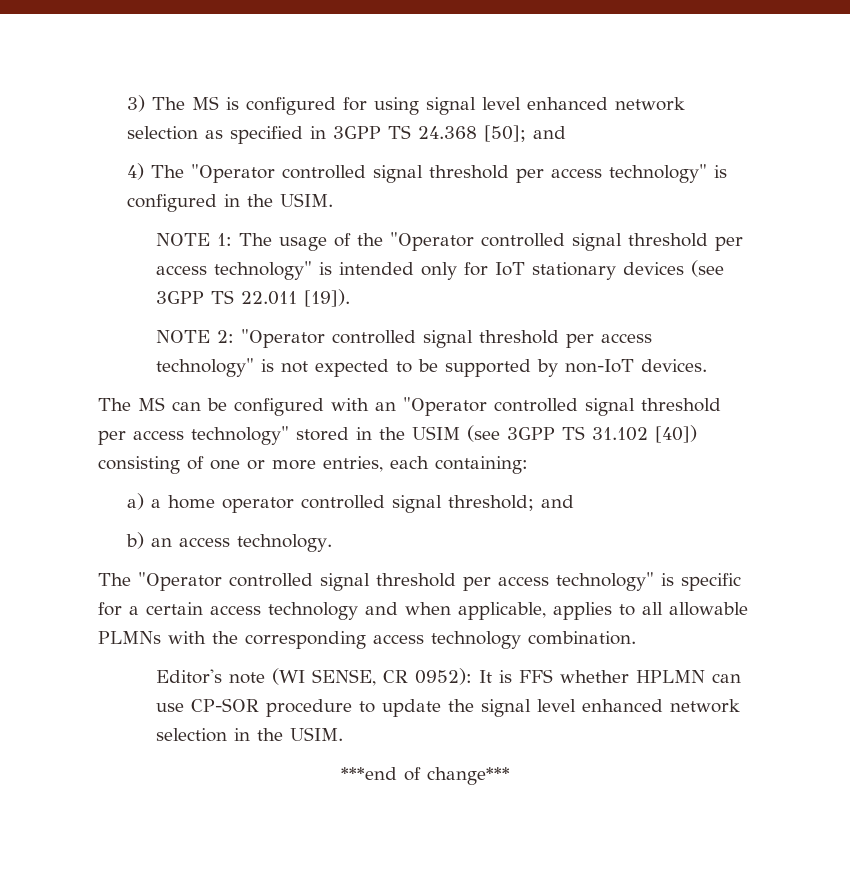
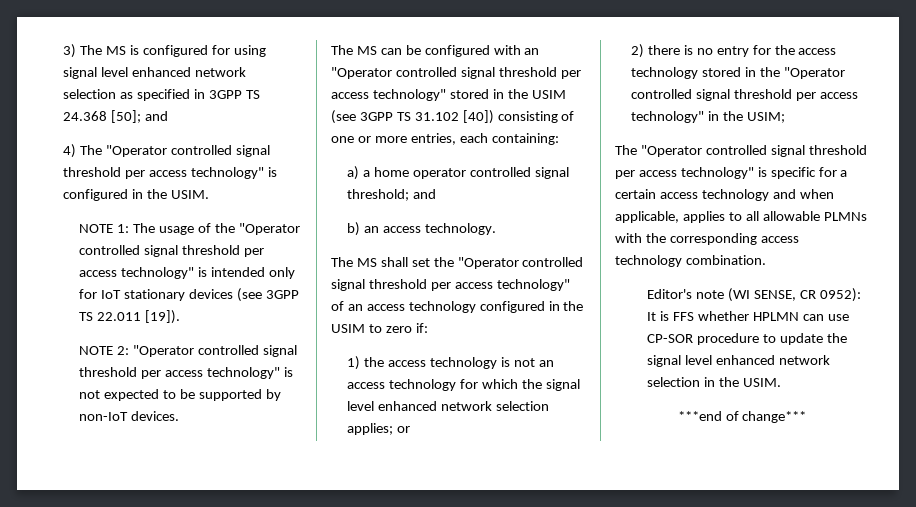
+ The MS shall set the "Operator controlled signal threshold per access technology" of an access technology configured in the USIM to zero if:
+ 1) the access technology is not an access technology for which the signal level enhanced network selection applies; or
+ 2) there is no entry for the access technology stored in the "Operator controlled signal threshold per access technology" in the USIM;

